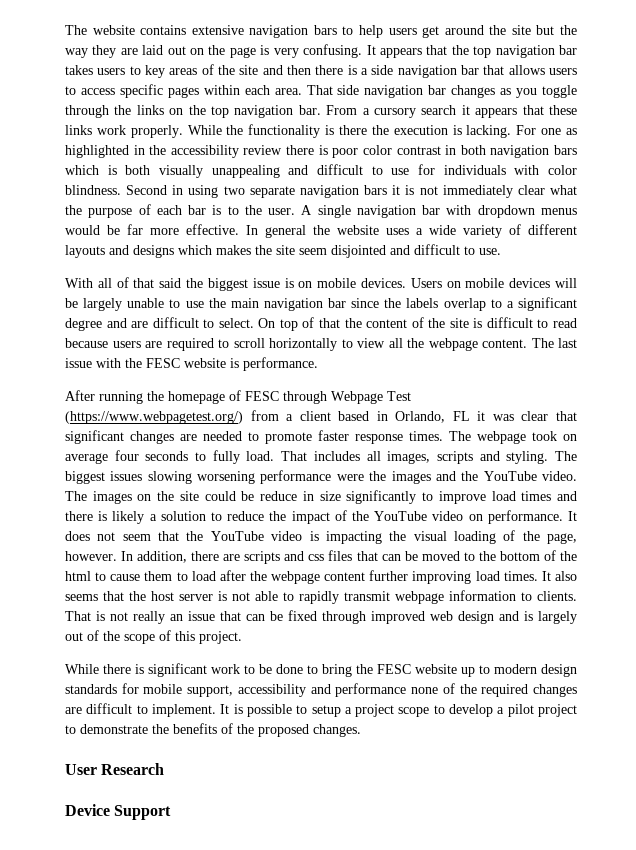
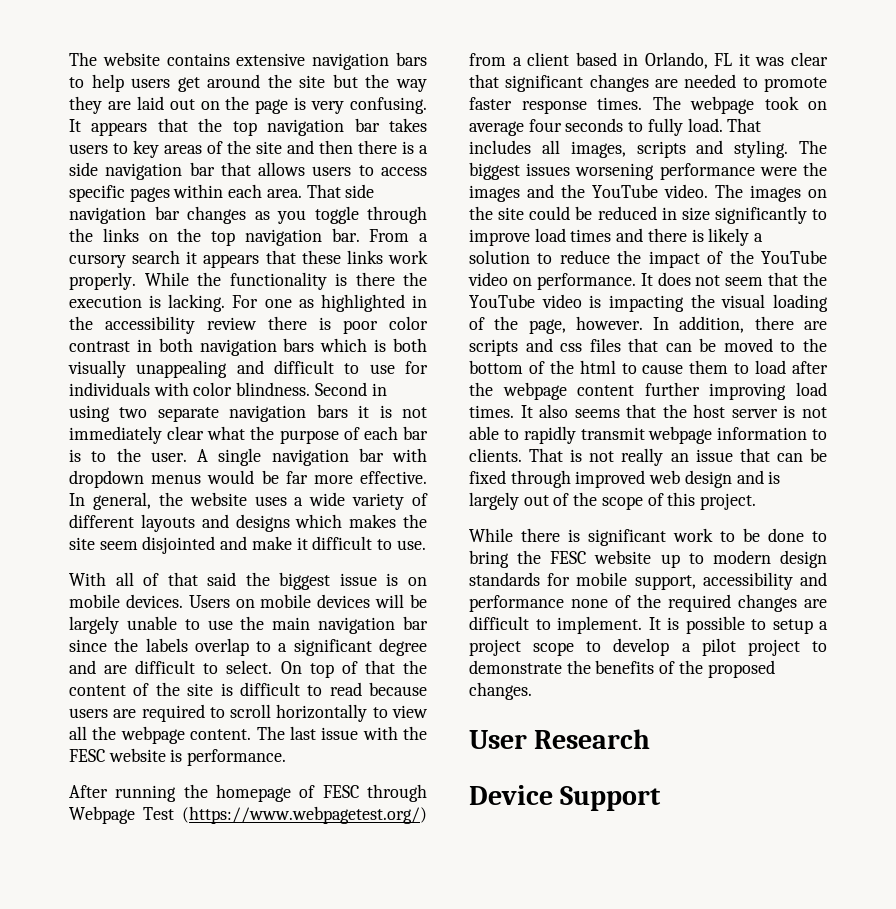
- In general the website uses a wide variety of different layouts and designs which makes the site seem disjointed and difficult to use.
+ In general, the website uses a wide variety of different layouts and designs which makes the site seem disjointed and make it difficult to use.
- The biggest issues slowing worsening performance were the images and the YouTube video.
+ The biggest issues worsening performance were the images and the YouTube video.
- The images on the site could be reduce in size significantly to improve load times and there is likely a solution to reduce the impact of the YouTube video on performance.
+ The images on the site could be reduced in size significantly to improve load times and there is likely a solution to reduce the impact of the YouTube video on performance.

